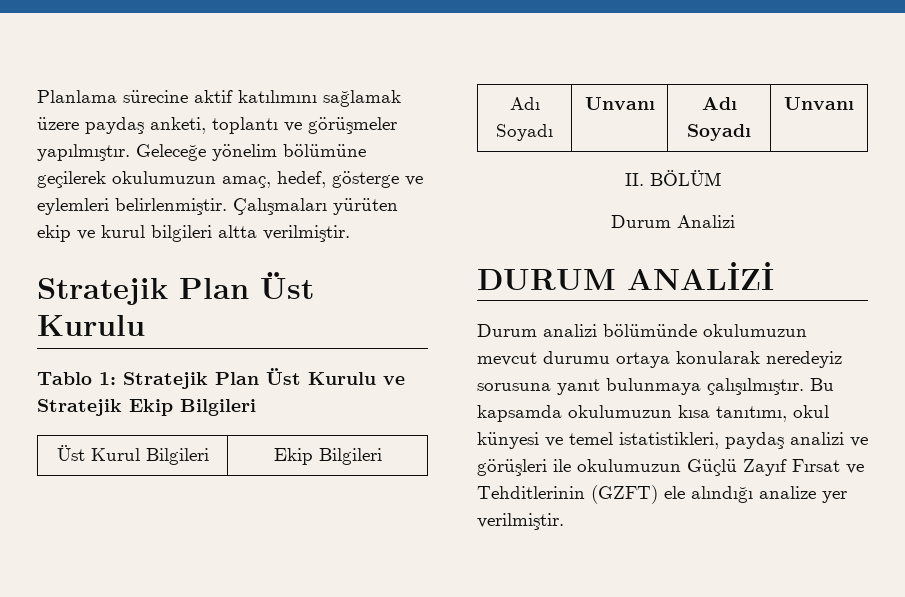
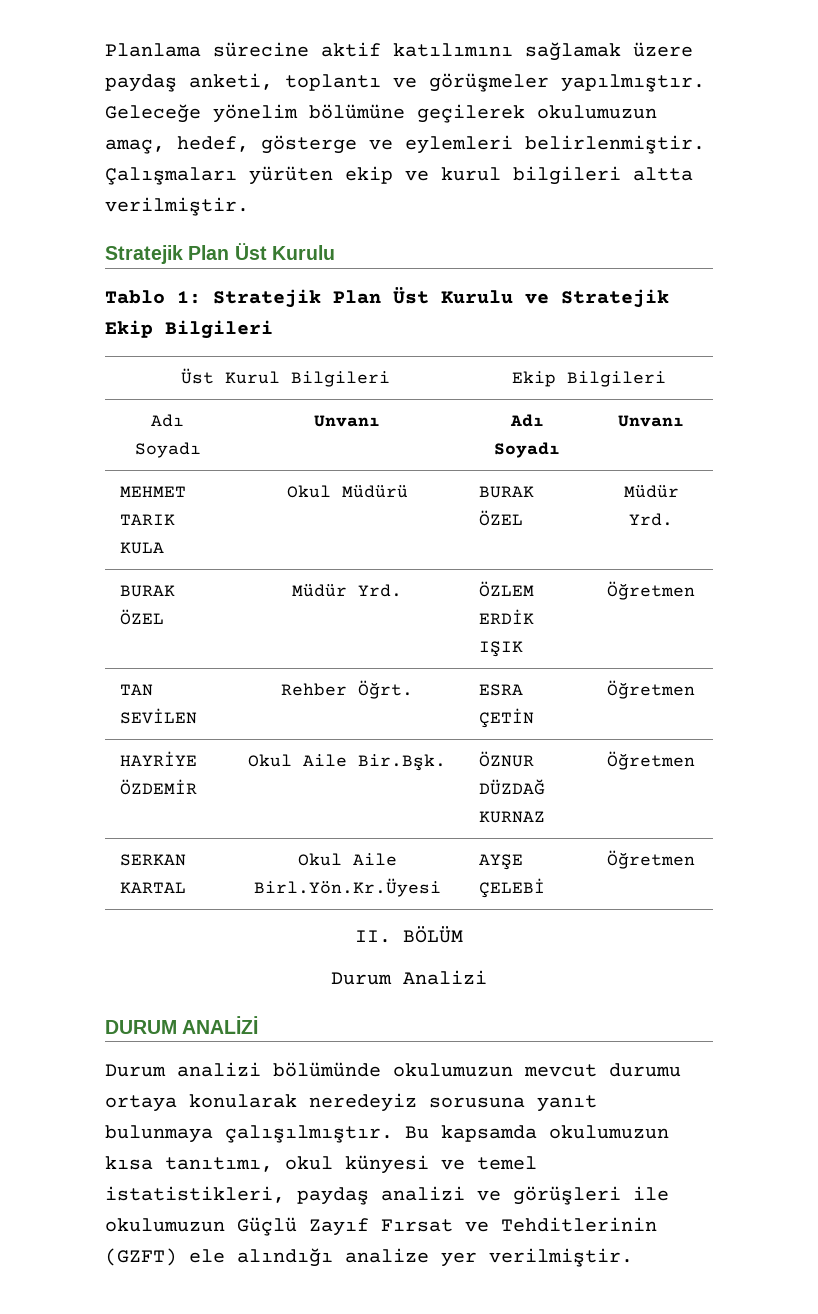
+ MEHMET TARIK KULA | Okul Müdürü | BURAK ÖZEL | Müdür Yrd.
+ BURAK ÖZEL | Müdür Yrd. | ÖZLEM ERDİK IŞIK | Öğretmen
+ TAN SEVİLEN | Rehber Öğrt. | ESRA ÇETİN | Öğretmen
+ HAYRİYE ÖZDEMİR | Okul Aile Bir.Bşk. | ÖZNUR DÜZDAĞ KURNAZ | Öğretmen
+ SERKAN KARTAL | Okul Aile Birl.Yön.Kr.Üyesi | AYŞE ÇELEBİ | Öğretmen

